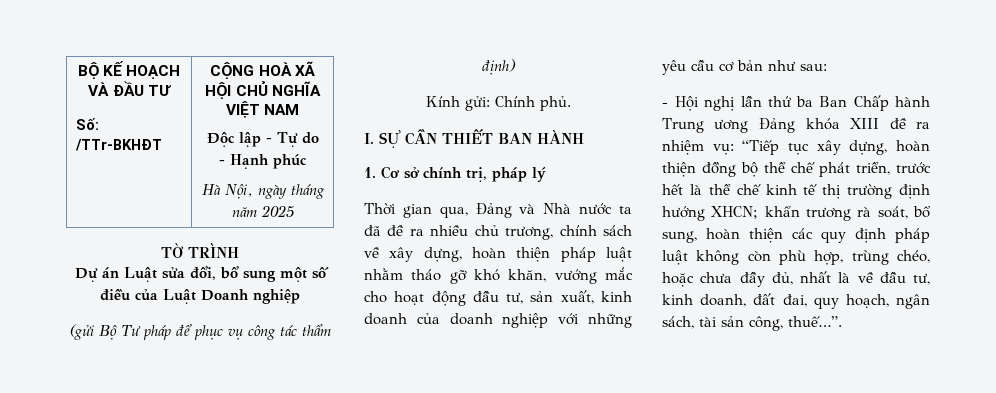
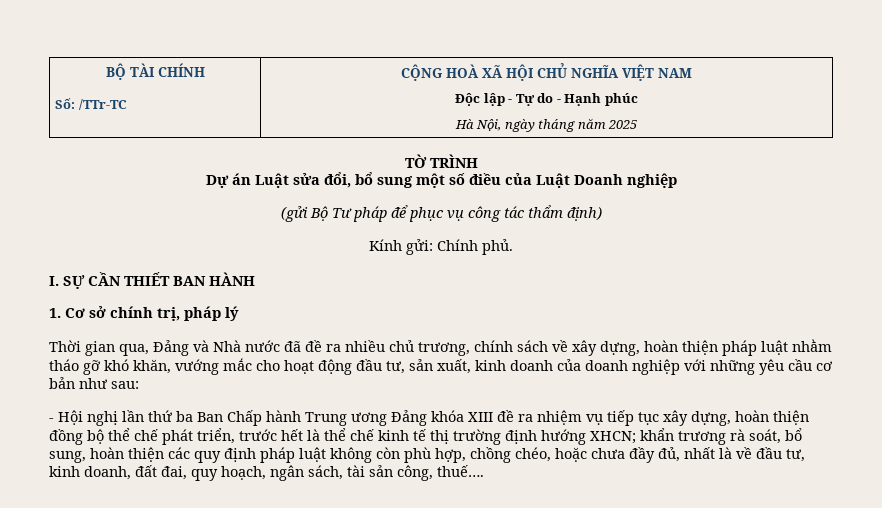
- BỘ KẾ HOẠCH VÀ ĐẦU TƯ
- Số: /TTr-BKHĐT | CỘNG HOÀ XÃ HỘI CHỦ NGHĨA VIỆT NAM
+ BỘ TÀI CHÍNH
+ Số: /TTr-TC | CỘNG HOÀ XÃ HỘI CHỦ NGHĨA VIỆT NAM
- Thời gian qua, Đảng và Nhà nước ta đã đề ra nhiều chủ trương, chính sách về xây dựng, hoàn thiện pháp luật nhằm tháo gỡ khó khăn, vướng mắc cho hoạt động đầu tư, sản xuất, kinh doanh của doanh nghiệp với những yêu cầu cơ bản như sau:
+ Thời gian qua, Đảng và Nhà nước đã đề ra nhiều chủ trương, chính sách về xây dựng, hoàn thiện pháp luật nhằm tháo gỡ khó khăn, vướng mắc cho hoạt động đầu tư, sản xuất, kinh doanh của doanh nghiệp với những yêu cầu cơ bản như sau:
- - Hội nghị lần thứ ba Ban Chấp hành Trung ương Đảng khóa XIII đề ra nhiệm vụ: “Tiếp tục xây dựng, hoàn thiện đồng bộ thể chế phát triển, trước hết là thể chế kinh tế thị trường định hướng XHCN;
+ - Hội nghị lần thứ ba Ban Chấp hành Trung ương Đảng khóa XIII đề ra nhiệm vụ tiếp tục xây dựng, hoàn thiện đồng bộ thể chế phát triển, trước hết là thể chế kinh tế thị trường định hướng XHCN;
- khẩn trương rà soát, bổ sung, hoàn thiện các quy định pháp luật không còn phù hợp, trùng chéo, hoặc chưa đầy đủ, nhất là về đầu tư, kinh doanh, đất đai, quy hoạch, ngân sách, tài sản công, thuế…”.
+ khẩn trương rà soát, bổ sung, hoàn thiện các quy định pháp luật không còn phù hợp, chồng chéo, hoặc chưa đầy đủ, nhất là về đầu tư, kinh doanh, đất đai, quy hoạch, ngân sách, tài sản công, thuế….

